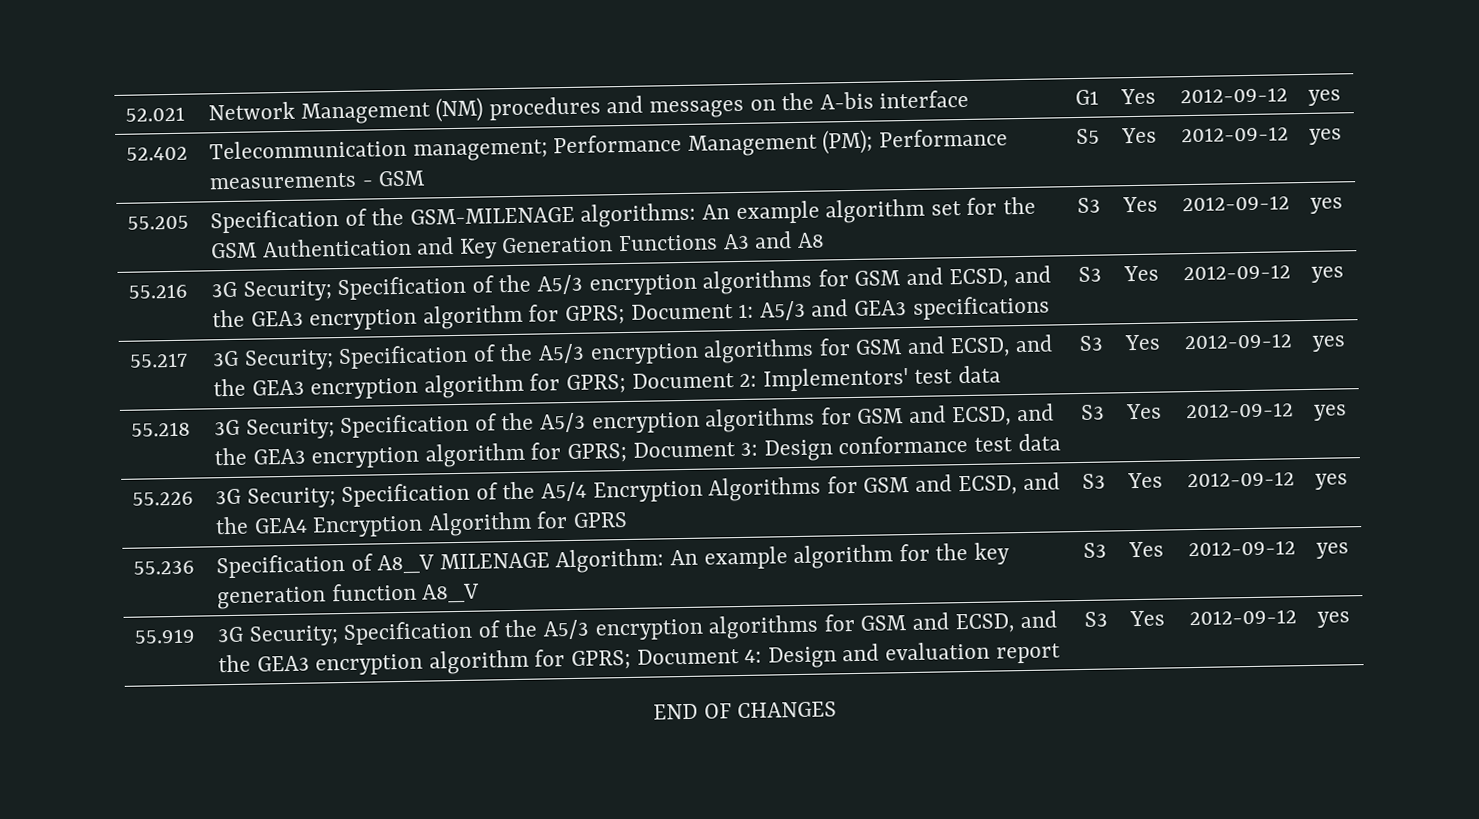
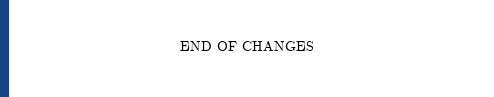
- 52.021 | Network Management (NM) procedures and messages on the A-bis interface | G1 | Yes | 2012-09-12 | yes
- 52.402 | Telecommunication management; Performance Management (PM); Performance measurements - GSM | S5 | Yes | 2012-09-12 | yes
- 55.205 | Specification of the GSM-MILENAGE algorithms: An example algorithm set for the GSM Authentication and Key Generation Functions A3 and A8 | S3 | Yes | 2012-09-12 | yes
- 55.216 | 3G Security; Specification of the A5/3 encryption algorithms for GSM and ECSD, and the GEA3 encryption algorithm for GPRS; Document 1: A5/3 and GEA3 specifications | S3 | Yes | 2012-09-12 | yes
- 55.217 | 3G Security; Specification of the A5/3 encryption algorithms for GSM and ECSD, and the GEA3 encryption algorithm for GPRS; Document 2: Implementors' test data | S3 | Yes | 2012-09-12 | yes
- 55.218 | 3G Security; Specification of the A5/3 encryption algorithms for GSM and ECSD, and the GEA3 encryption algorithm for GPRS; Document 3: Design conformance test data | S3 | Yes | 2012-09-12 | yes
- 55.226 | 3G Security; Specification of the A5/4 Encryption Algorithms for GSM and ECSD, and the GEA4 Encryption Algorithm for GPRS | S3 | Yes | 2012-09-12 | yes
- 55.236 | Specification of A8_V MILENAGE Algorithm: An example algorithm for the key generation function A8_V | S3 | Yes | 2012-09-12 | yes
- 55.919 | 3G Security; Specification of the A5/3 encryption algorithms for GSM and ECSD, and the GEA3 encryption algorithm for GPRS; Document 4: Design and evaluation report | S3 | Yes | 2012-09-12 | yes

